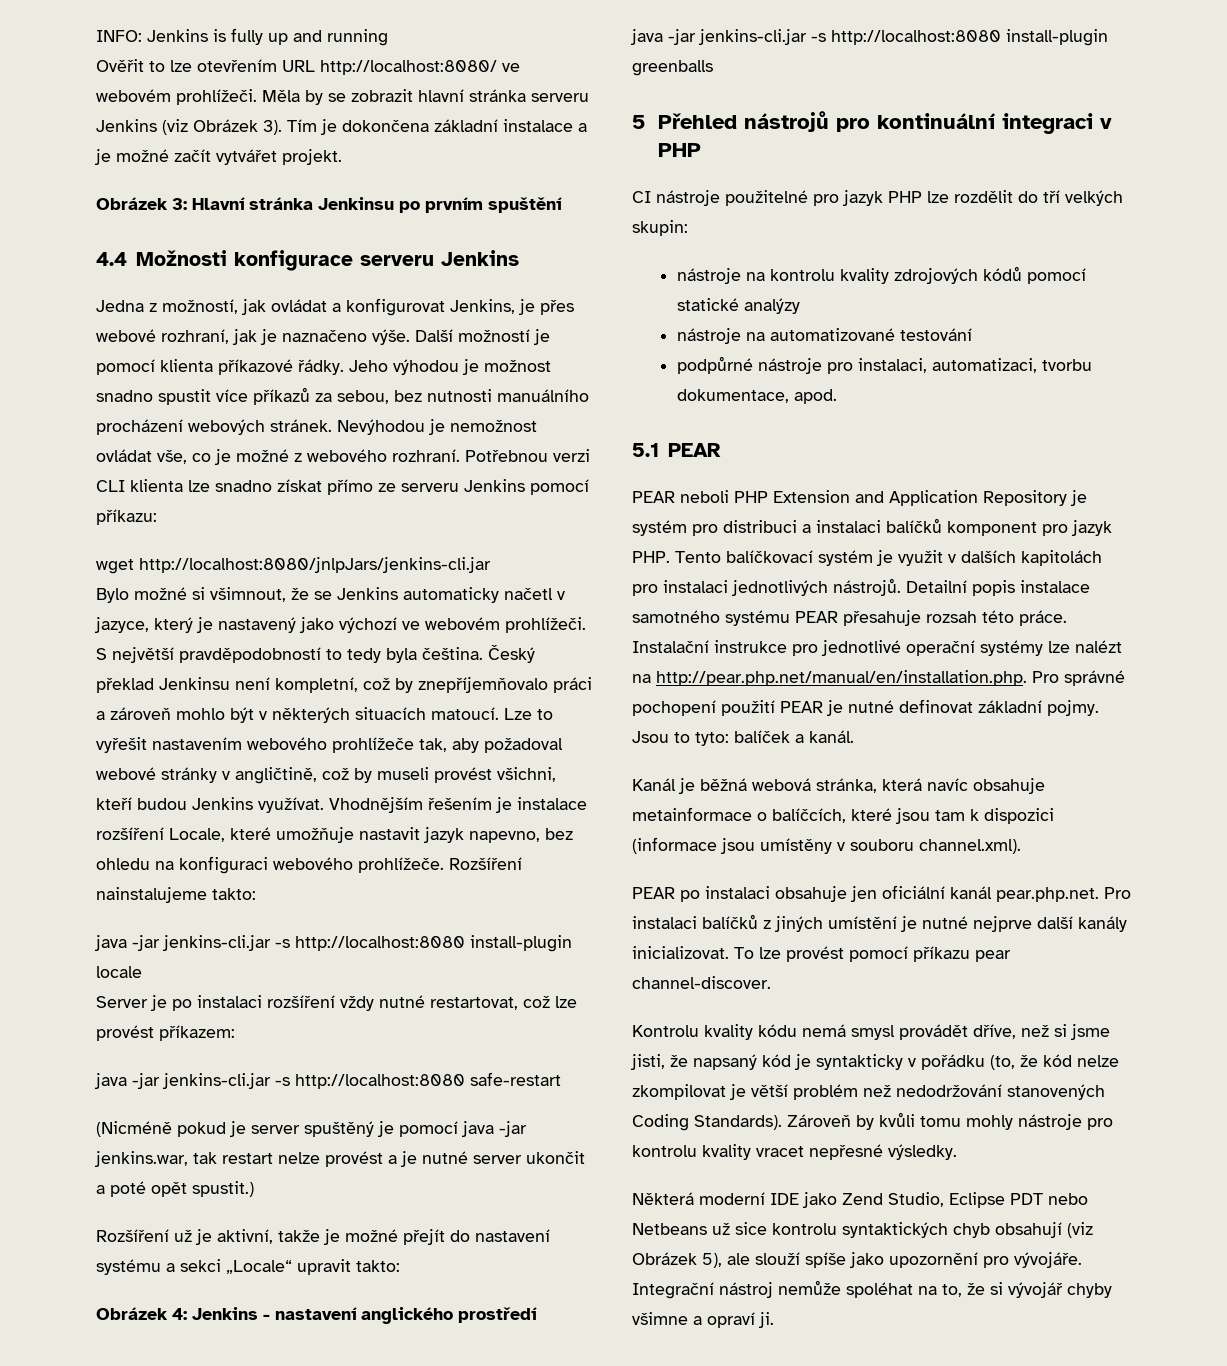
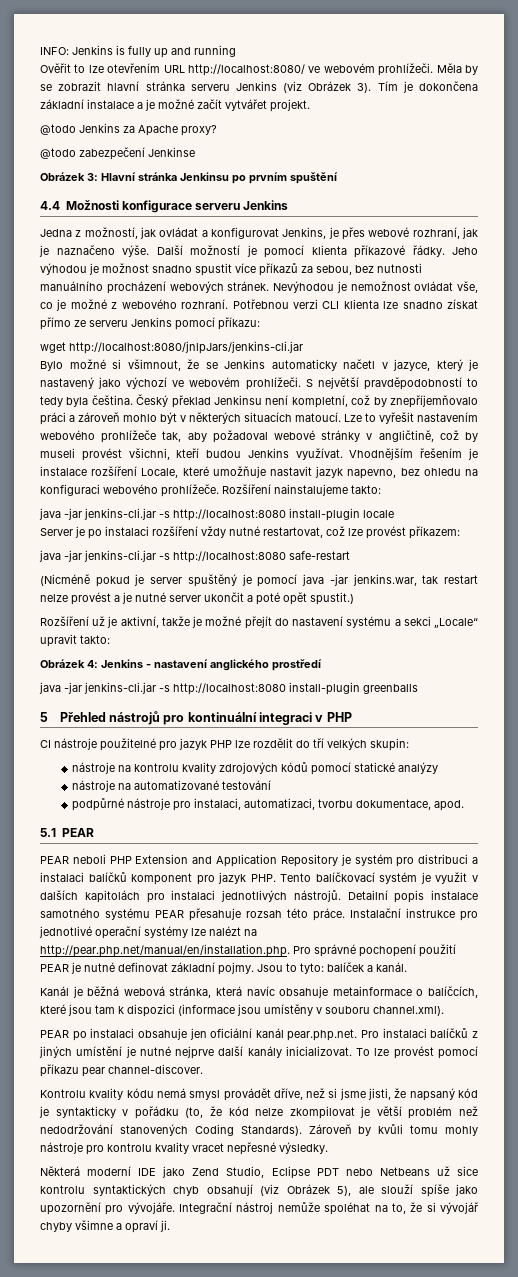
+ @todo Jenkins za Apache proxy?
+ @todo zabezpečení Jenkinse

